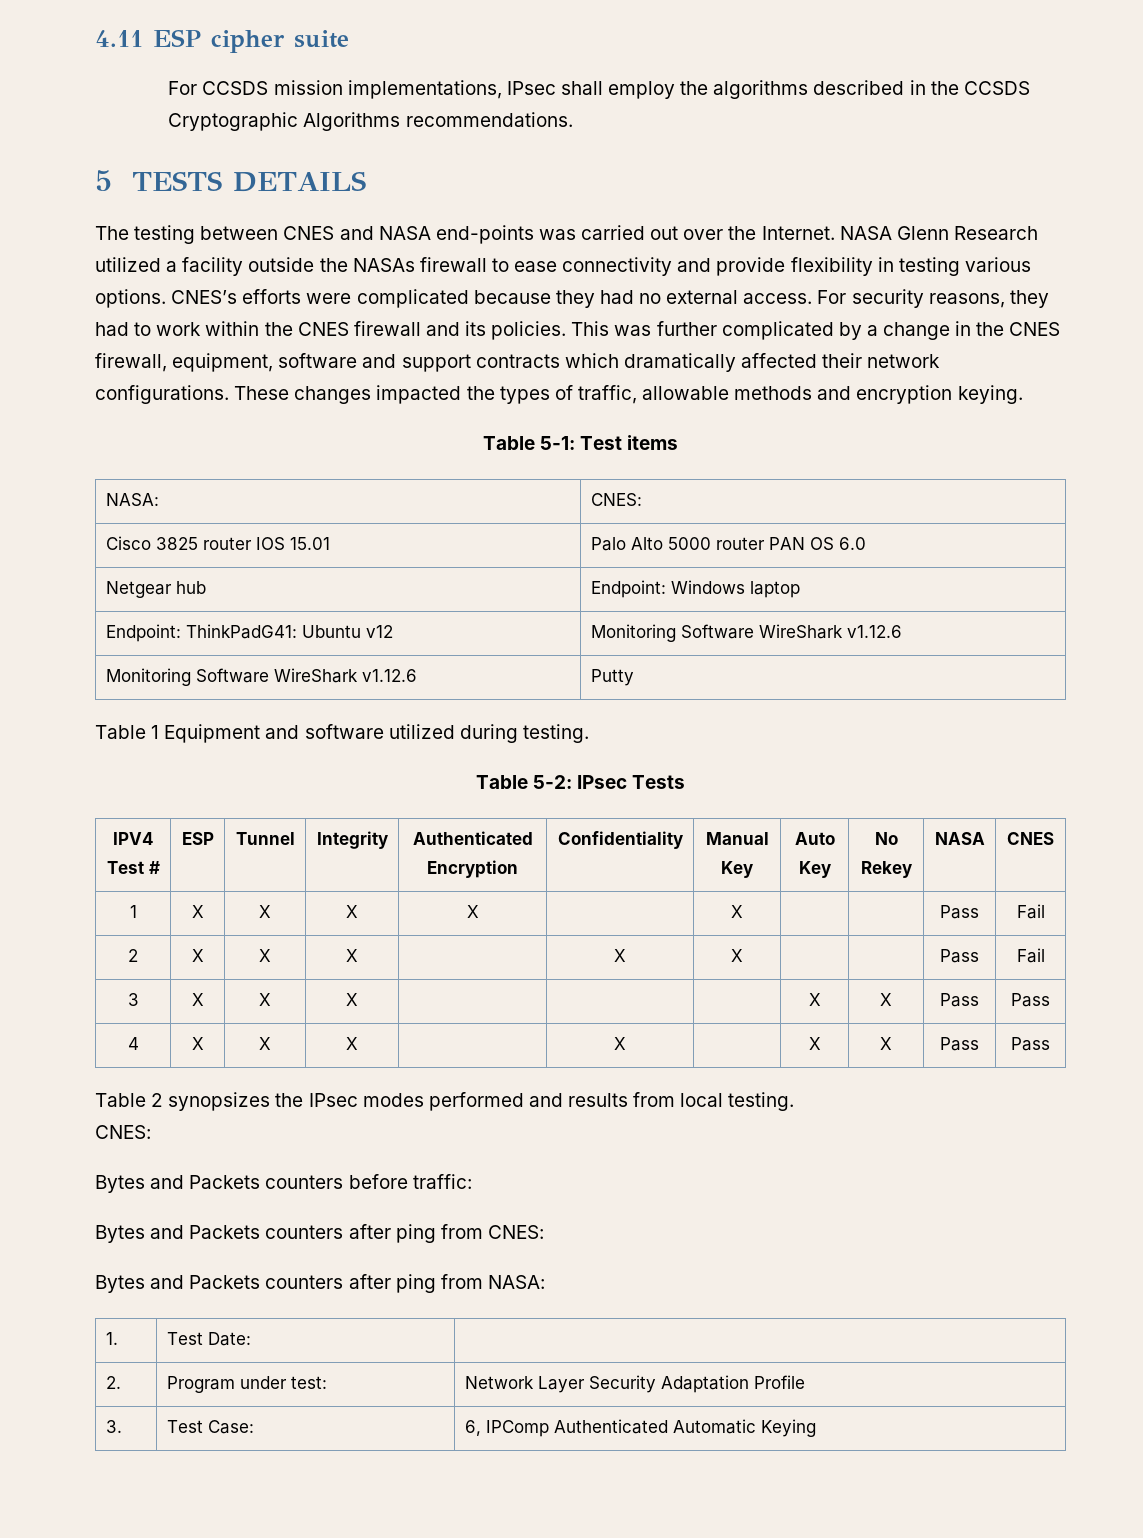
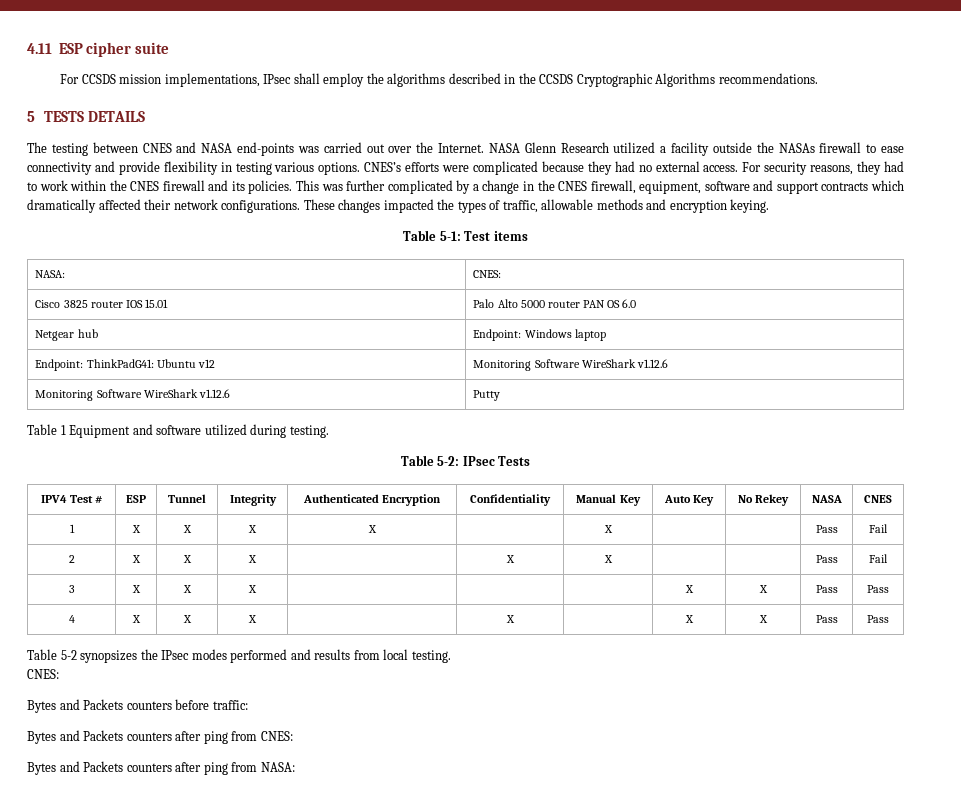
- Table 2 synopsizes the IPsec modes performed and results from local testing.
+ Table 5-2 synopsizes the IPsec modes performed and results from local testing.
- 1. | Test Date: |
- 2. | Program under test: | Network Layer Security Adaptation Profile
- 3. | Test Case: | 6, IPComp Authenticated Automatic Keying

